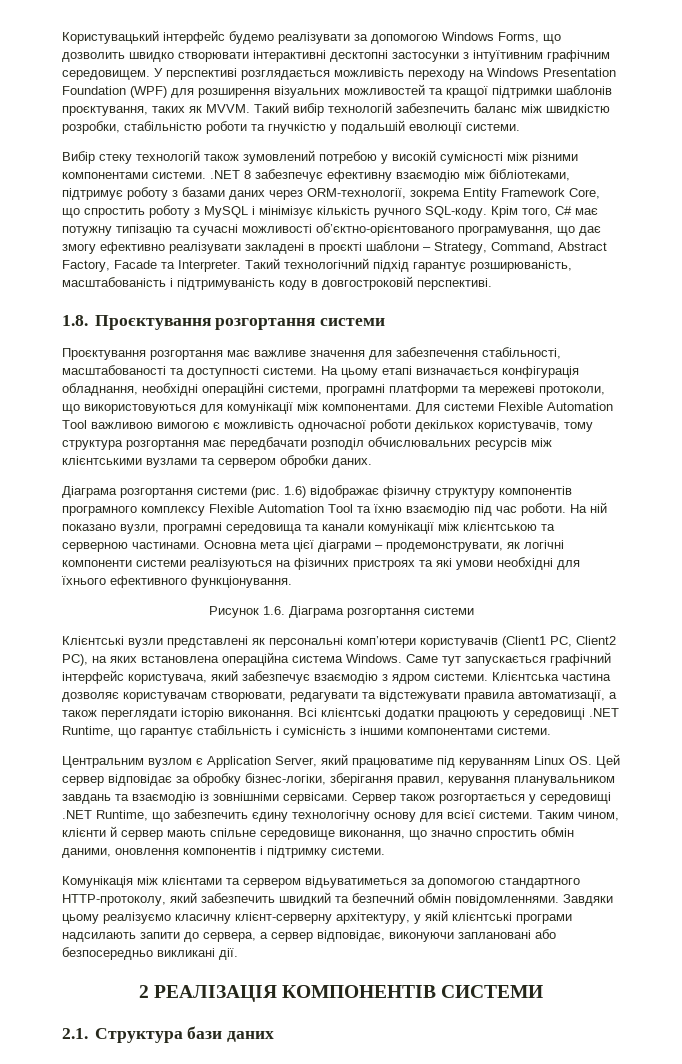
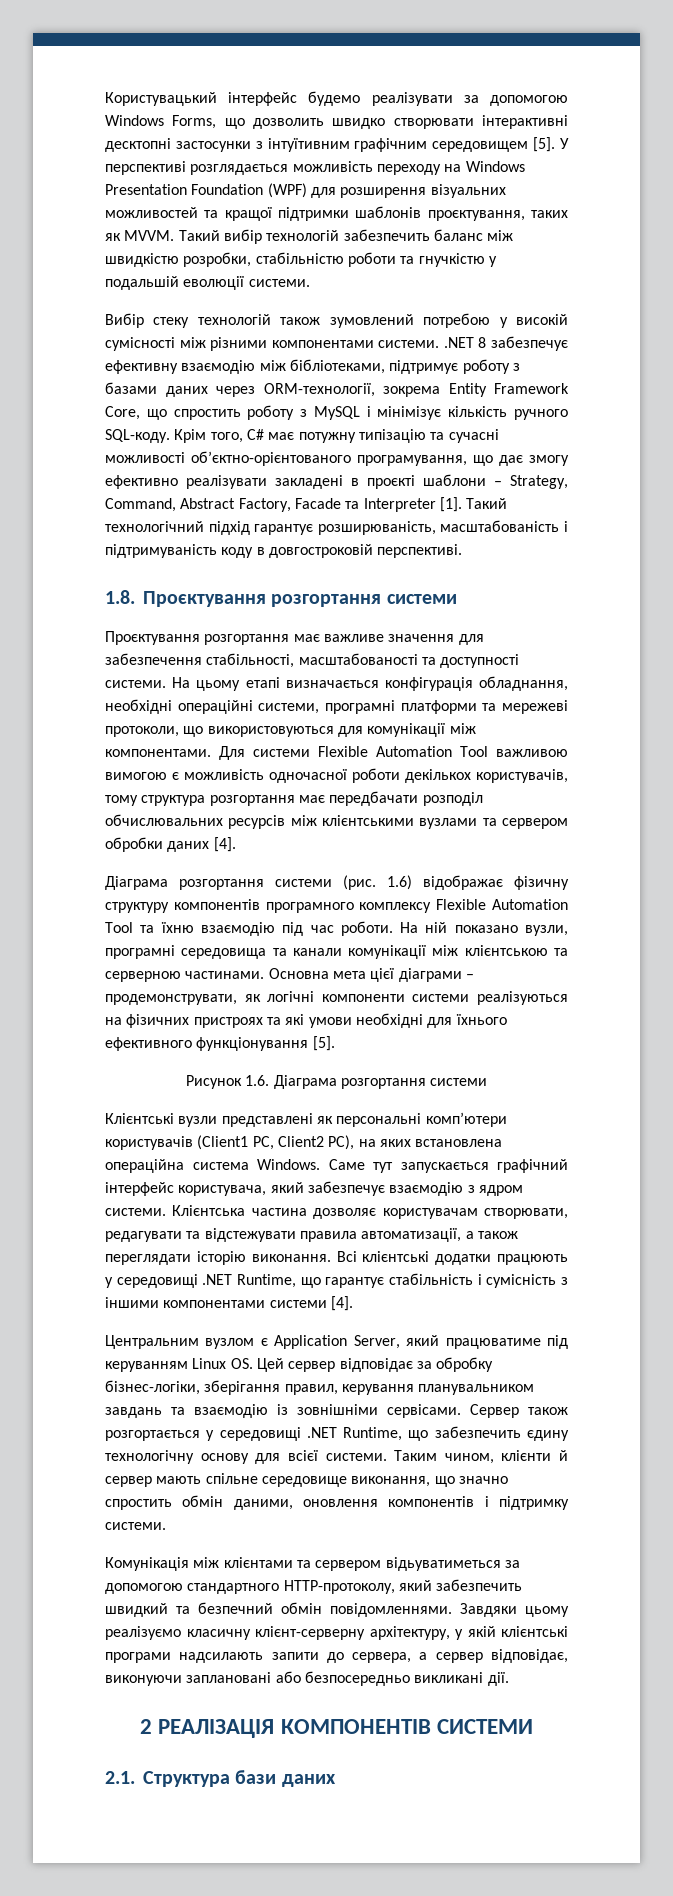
- Користувацький інтерфейс будемо реалізувати за допомогою Windows Forms, що дозволить швидко створювати інтерактивні десктопні застосунки з інтуїтивним графічним середовищем.
+ Користувацький інтерфейс будемо реалізувати за допомогою Windows Forms, що дозволить швидко створювати інтерактивні десктопні застосунки з інтуїтивним графічним середовищем [5].
- Крім того, C# має потужну типізацію та сучасні можливості об’єктно-орієнтованого програмування, що дає змогу ефективно реалізувати закладені в проєкті шаблони – Strategy, Command, Abstract Factory, Facade та Interpreter.
+ Крім того, C# має потужну типізацію та сучасні можливості об’єктно-орієнтованого програмування, що дає змогу ефективно реалізувати закладені в проєкті шаблони – Strategy, Command, Abstract Factory, Facade та Interpreter [1].
- Для системи Flexible Automation Tool важливою вимогою є можливість одночасної роботи декількох користувачів, тому структура розгортання має передбачати розподіл обчислювальних ресурсів між клієнтськими вузлами та сервером обробки даних.
+ Для системи Flexible Automation Tool важливою вимогою є можливість одночасної роботи декількох користувачів, тому структура розгортання має передбачати розподіл обчислювальних ресурсів між клієнтськими вузлами та сервером обробки даних [4].
- Основна мета цієї діаграми – продемонструвати, як логічні компоненти системи реалізуються на фізичних пристроях та які умови необхідні для їхнього ефективного функціонування.
+ Основна мета цієї діаграми – продемонструвати, як логічні компоненти системи реалізуються на фізичних пристроях та які умови необхідні для їхнього ефективного функціонування [5].
- Всі клієнтські додатки працюють у середовищі .NET Runtime, що гарантує стабільність і сумісність з іншими компонентами системи.
+ Всі клієнтські додатки працюють у середовищі .NET Runtime, що гарантує стабільність і сумісність з іншими компонентами системи [4].

